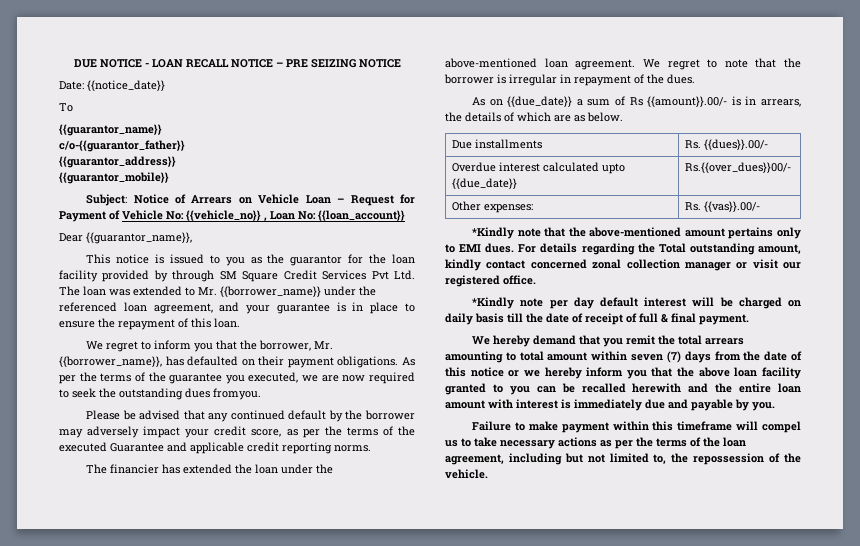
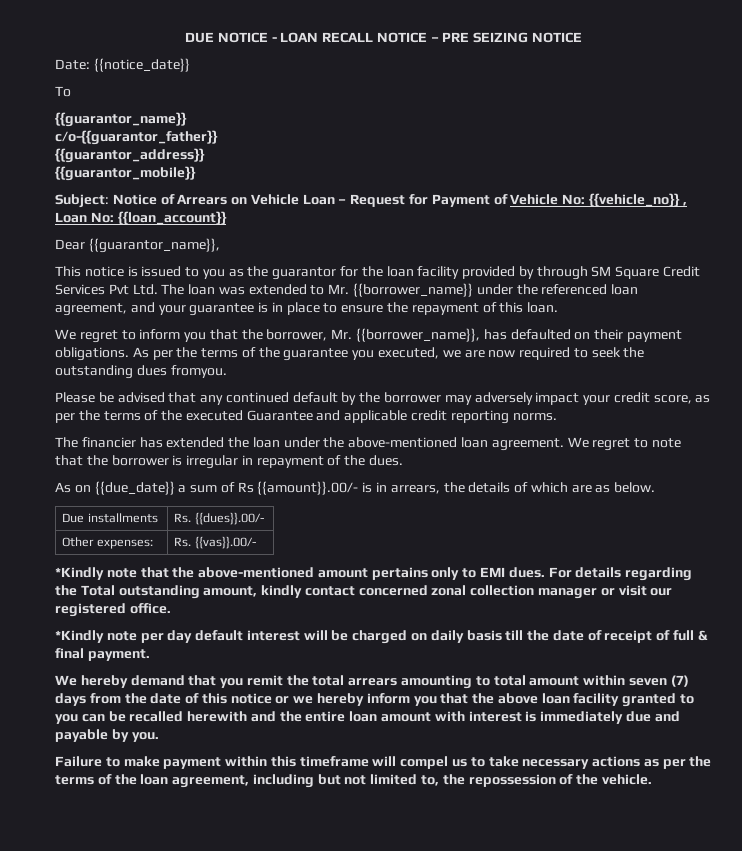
- Overdue interest calculated upto {{due_date}} | Rs.{{over_dues}}00/-

